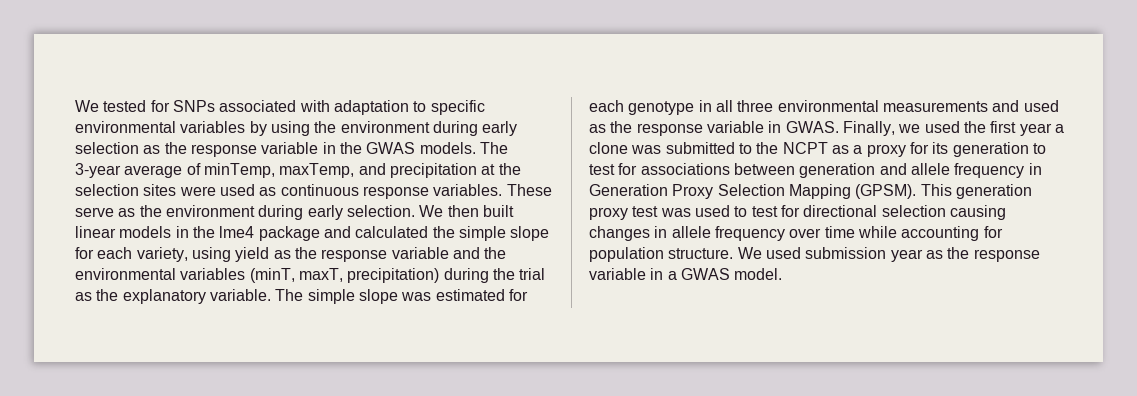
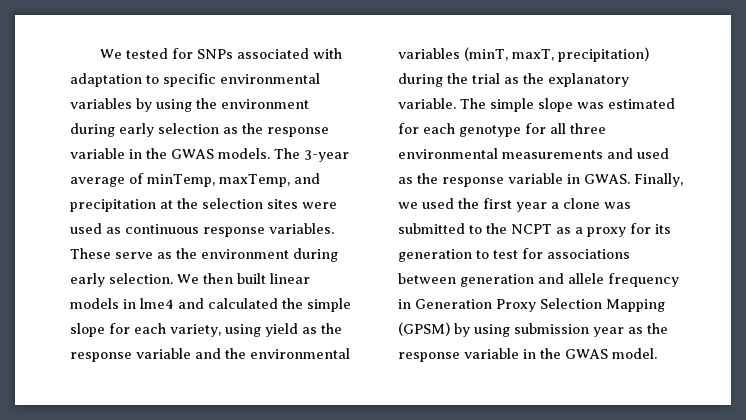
- We then built linear models in the lme4 package and calculated the simple slope for each variety, using yield as the response variable and the environmental variables (minT, maxT, precipitation) during the trial as the explanatory variable.
+ We then built linear models in lme4 and calculated the simple slope for each variety, using yield as the response variable and the environmental variables (minT, maxT, precipitation) during the trial as the explanatory variable.
- The simple slope was estimated for each genotype in all three environmental measurements and used as the response variable in GWAS.
+ The simple slope was estimated for each genotype for all three environmental measurements and used as the response variable in GWAS.
- Finally, we used the first year a clone was submitted to the NCPT as a proxy for its generation to test for associations between generation and allele frequency in Generation Proxy Selection Mapping (GPSM). This generation proxy test was used to test for directional selection causing changes in allele frequency over time while accounting for population structure. We used submission year as the response variable in a GWAS model.
+ Finally, we used the first year a clone was submitted to the NCPT as a proxy for its generation to test for associations between generation and allele frequency in Generation Proxy Selection Mapping (GPSM) by using submission year as the response variable in the GWAS model.

